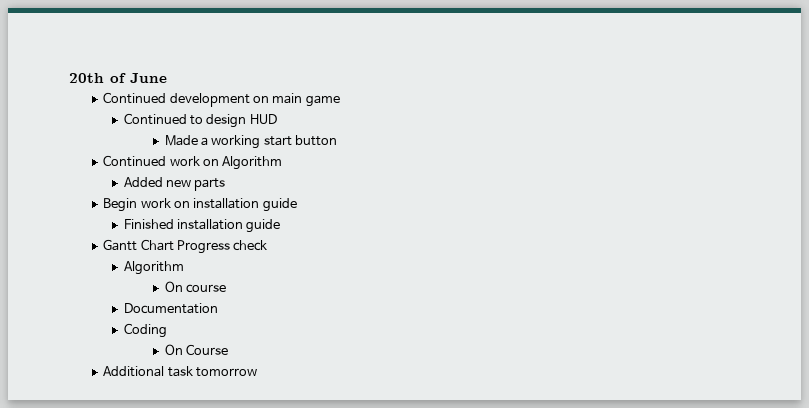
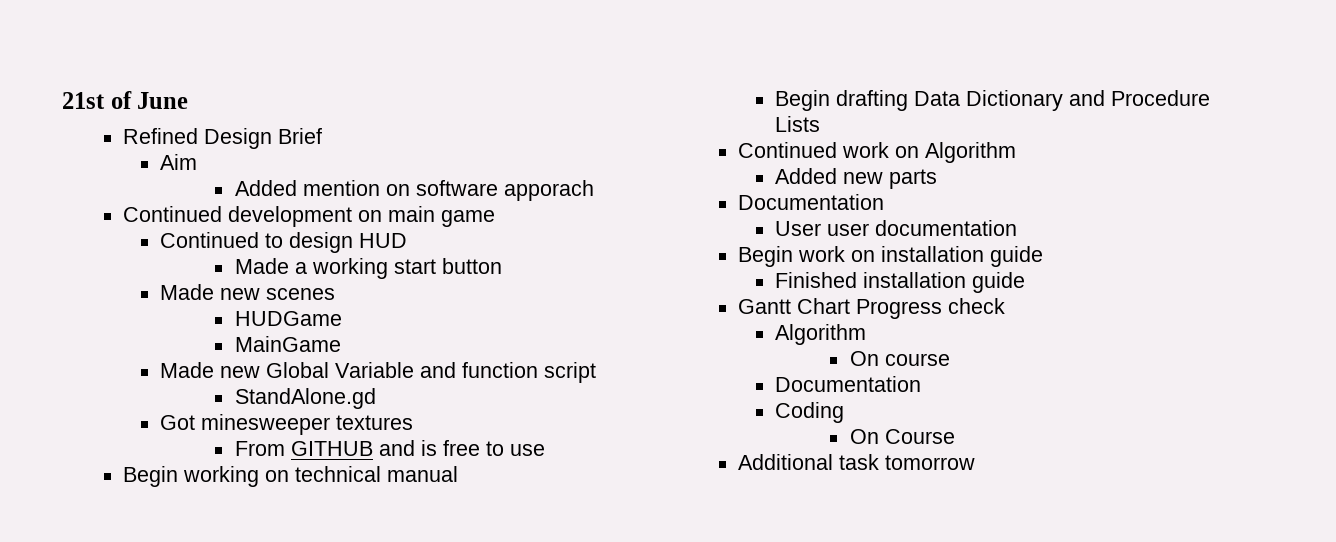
- 20th of June
+ 21st of June
+ Refined Design Brief
+ Aim
+ Added mention on software apporach
+ Made new scenes
+ HUDGame
+ MainGame
+ Made new Global Variable and function script
+ StandAlone.gd
+ Got minesweeper textures
+ From GITHUB and is free to use
+ Begin working on technical manual
+ Begin drafting Data Dictionary and Procedure Lists
  Added new parts
+ Documentation
+ User user documentation

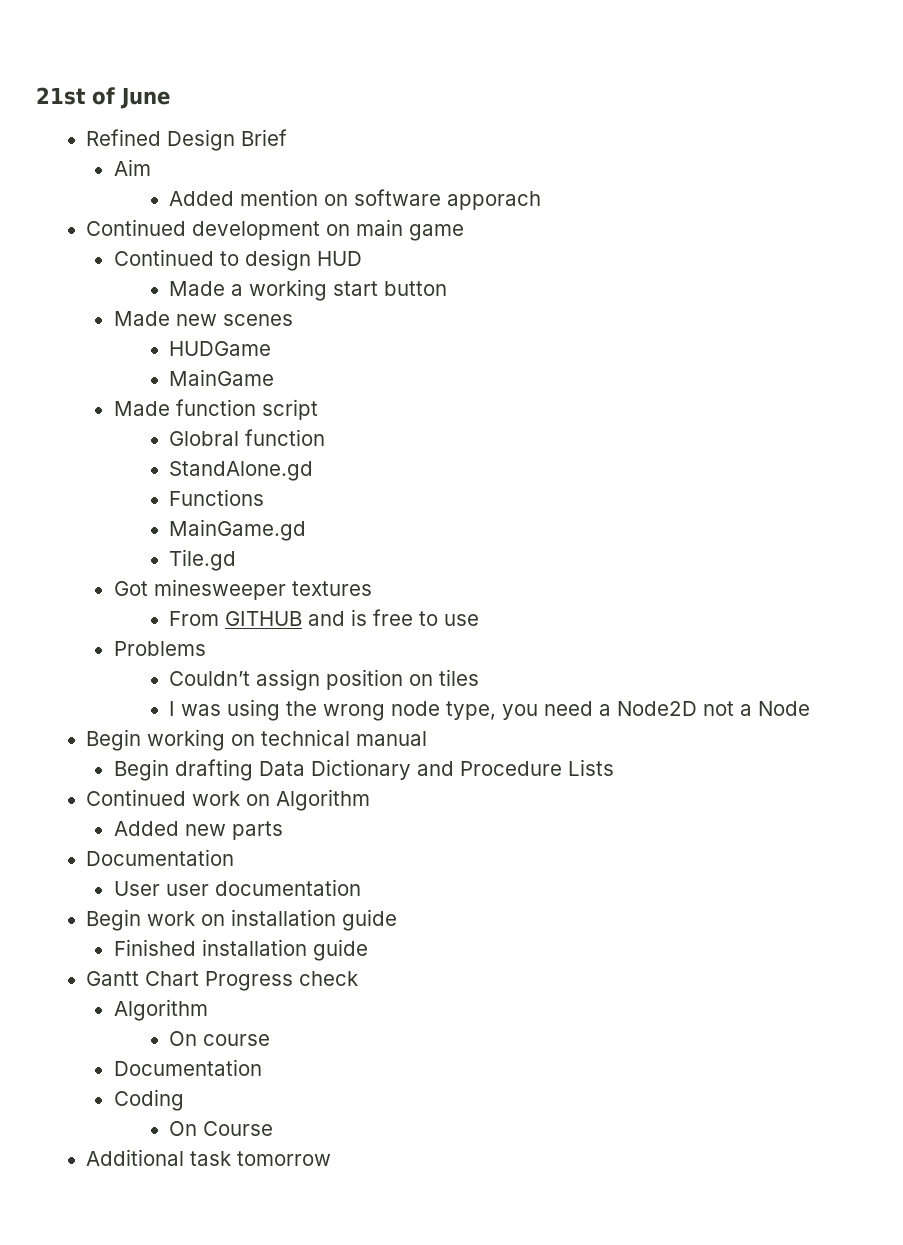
- Made new Global Variable and function script
+ Made function script
+ Globral function
+ Functions
+ MainGame.gd
+ Tile.gd
+ Problems
+ Couldn’t assign position on tiles
+ I was using the wrong node type, you need a Node2D not a Node

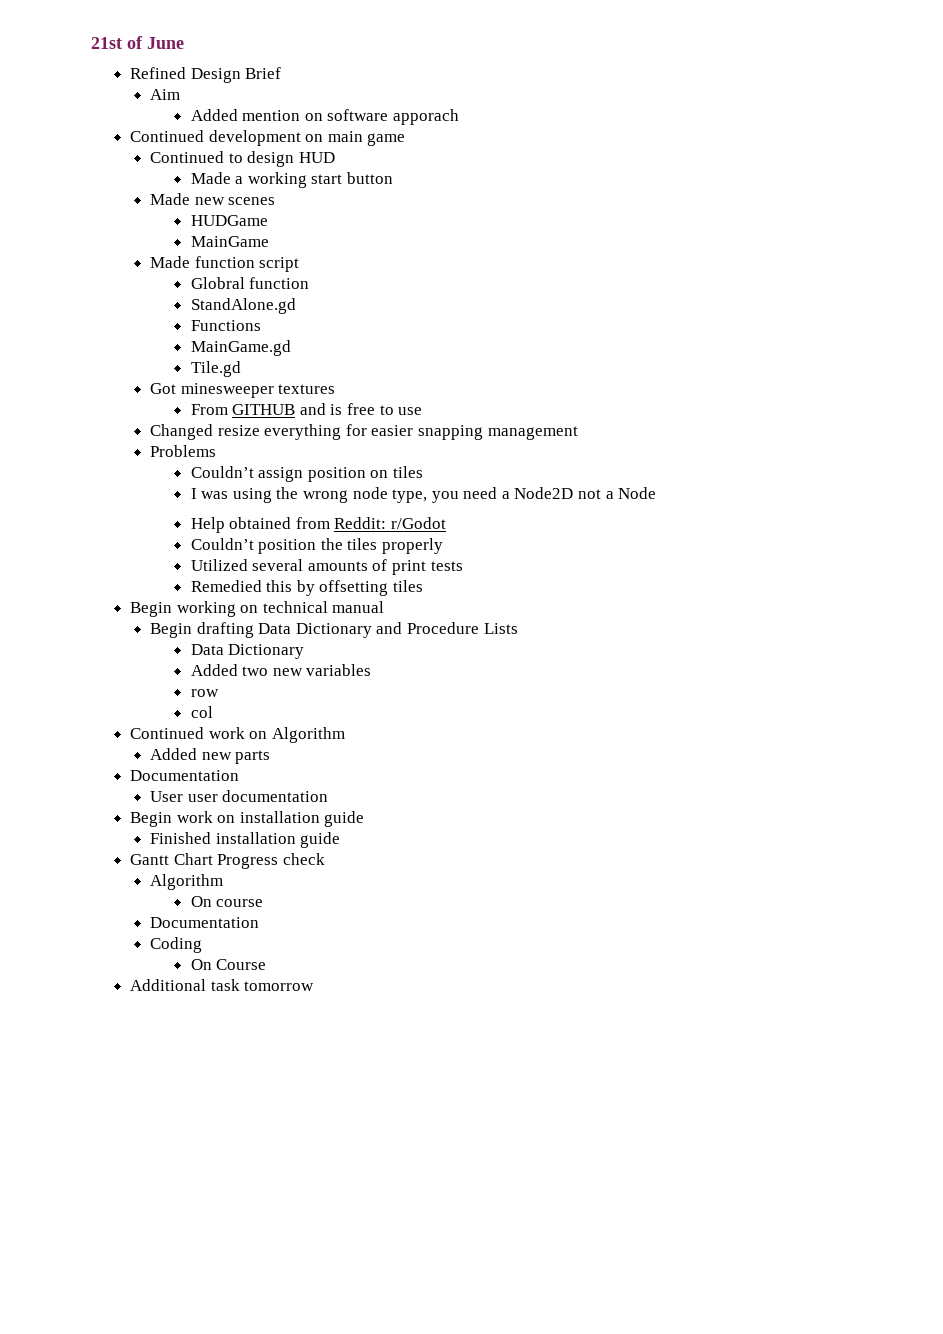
+ Changed resize everything for easier snapping management
+ Help obtained from Reddit: r/Godot
+ Couldn’t position the tiles properly
+ Utilized several amounts of print tests
+ Remedied this by offsetting tiles
  Begin drafting Data Dictionary and Procedure Lists
+ Data Dictionary
+ Added two new variables
+ row
+ col

